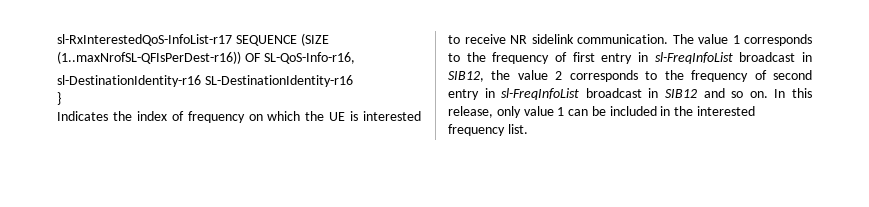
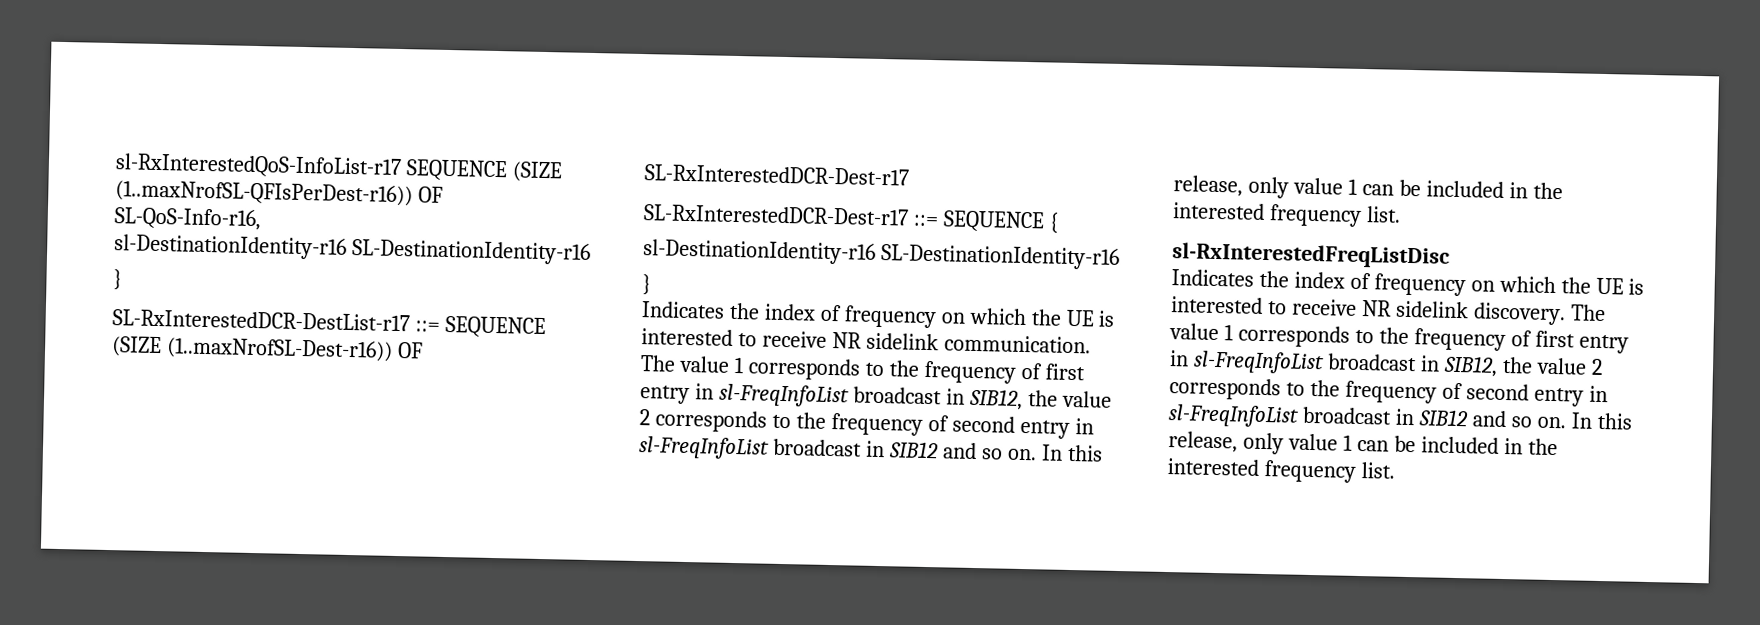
+ SL-RxInterestedDCR-DestList-r17 ::= SEQUENCE (SIZE (1..maxNrofSL-Dest-r16)) OF SL-RxInterestedDCR-Dest-r17
+ SL-RxInterestedDCR-Dest-r17 ::= SEQUENCE {
+ sl-DestinationIdentity-r16 SL-DestinationIdentity-r16
+ }
+ sl-RxInterestedFreqListDisc
+ Indicates the index of frequency on which the UE is interested to receive NR sidelink discovery. The value 1 corresponds to the frequency of first entry in sl-FreqInfoList broadcast in SIB12, the value 2 corresponds to the frequency of second entry in sl-FreqInfoList broadcast in SIB12 and so on. In this release, only value 1 can be included in the interested frequency list.

